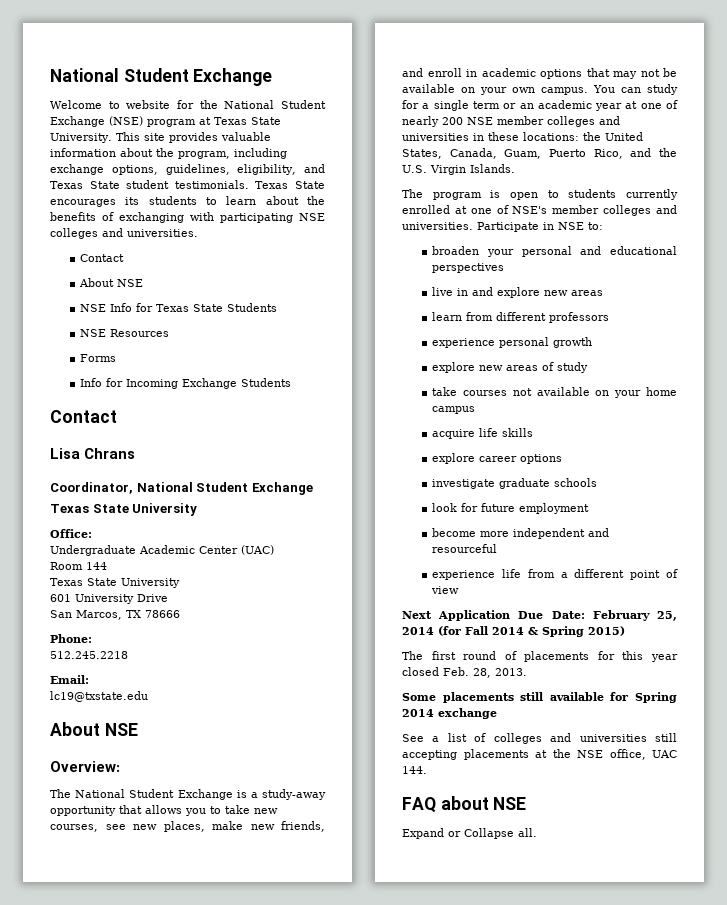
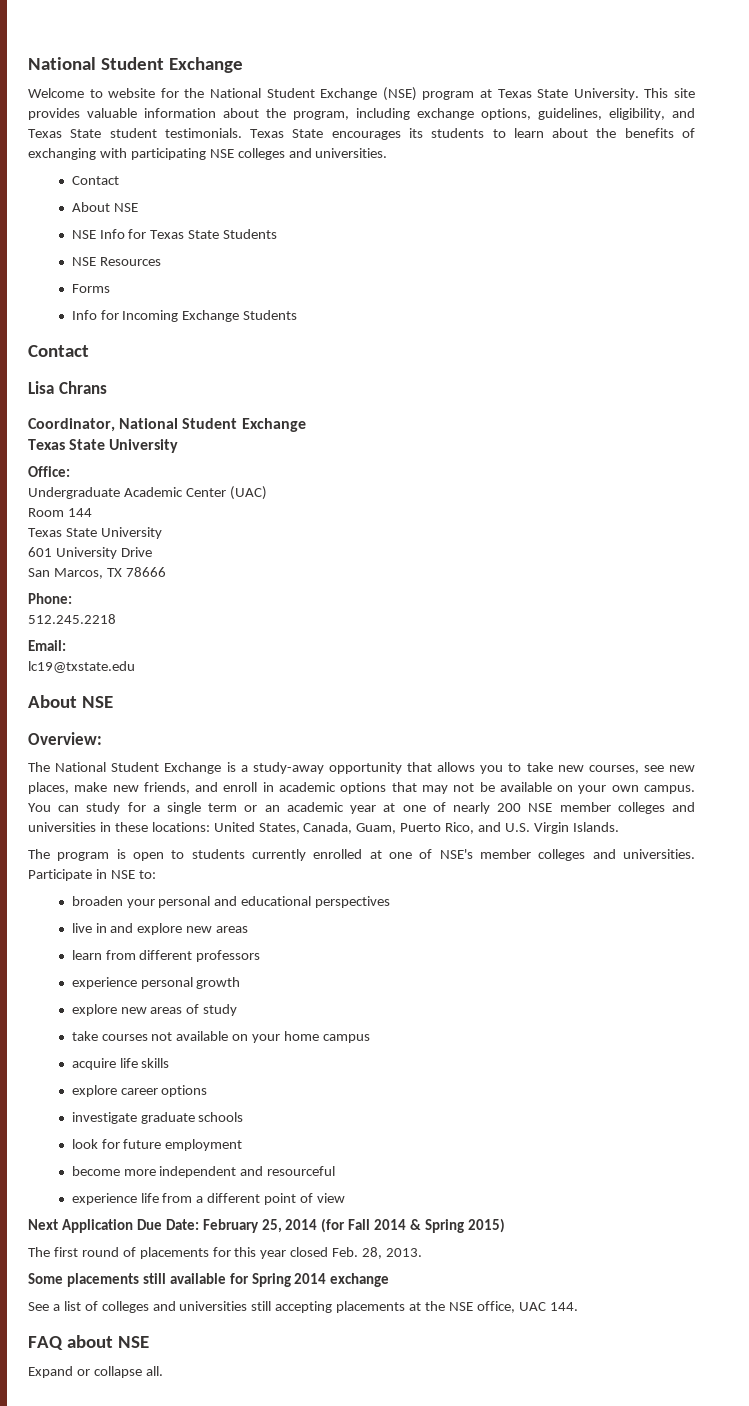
- You can study for a single term or an academic year at one of nearly 200 NSE member colleges and universities in these locations: the United States, Canada, Guam, Puerto Rico, and the U.S. Virgin Islands.
+ You can study for a single term or an academic year at one of nearly 200 NSE member colleges and universities in these locations: United States, Canada, Guam, Puerto Rico, and U.S. Virgin Islands.
- Expand or Collapse all.
+ Expand or collapse all.

